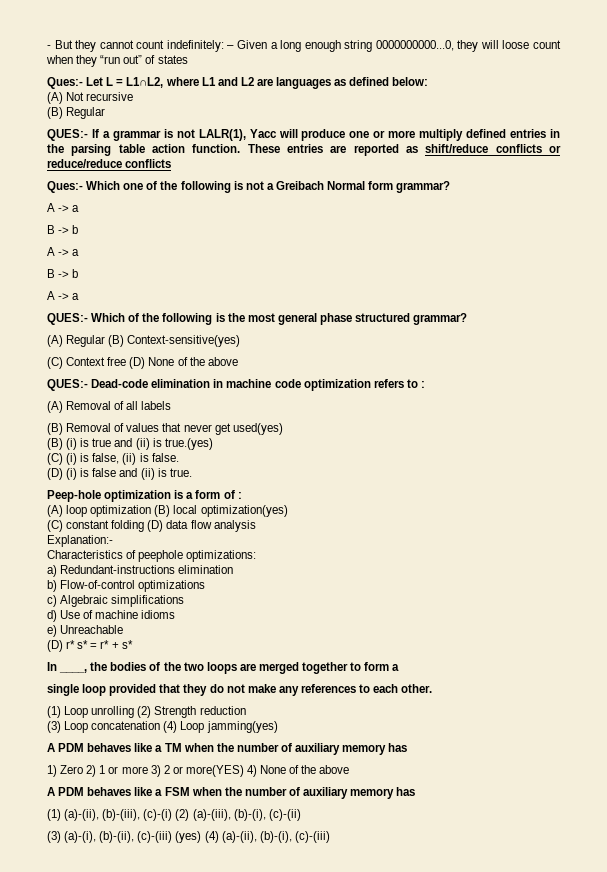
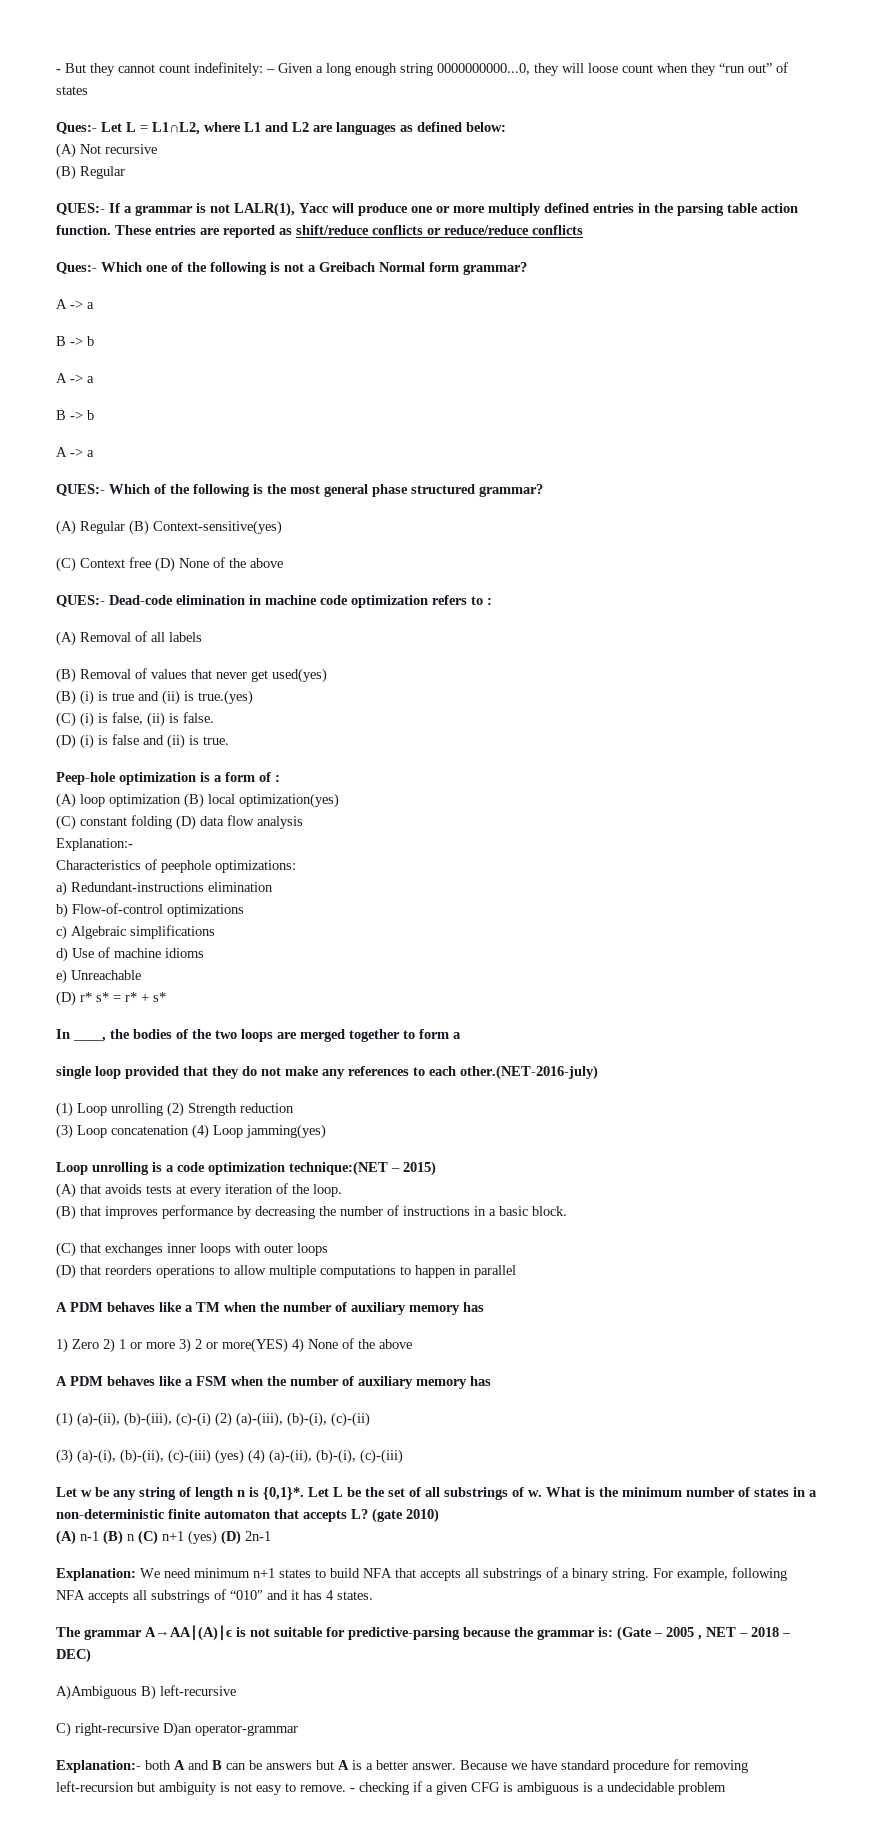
- single loop provided that they do not make any references to each other.
+ single loop provided that they do not make any references to each other.(NET-2016-july)
+ Loop unrolling is a code optimization technique:(NET – 2015)
+ (A) that avoids tests at every iteration of the loop.
+ (B) that improves performance by decreasing the number of instructions in a basic block.
+ (C) that exchanges inner loops with outer loops
+ (D) that reorders operations to allow multiple computations to happen in parallel
+ Let w be any string of length n is {0,1}*. Let L be the set of all substrings of w. What is the minimum number of states in a non-deterministic finite automaton that accepts L? (gate 2010)
+ (A) n-1 (B) n (C) n+1 (yes) (D) 2n-1
+ Explanation: We need minimum n+1 states to build NFA that accepts all substrings of a binary string. For example, following NFA accepts all substrings of “010″ and it has 4 states.
+ The grammar A→AA∣(A)∣ϵ is not suitable for predictive-parsing because the grammar is: (Gate – 2005 , NET – 2018 – DEC)
+ A)Ambiguous B) left-recursive
+ C) right-recursive D)an operator-grammar
+ Explanation:- both A and B can be answers but A is a better answer. Because we have standard procedure for removing left-recursion but ambiguity is not easy to remove. - checking if a given CFG is ambiguous is a undecidable problem

